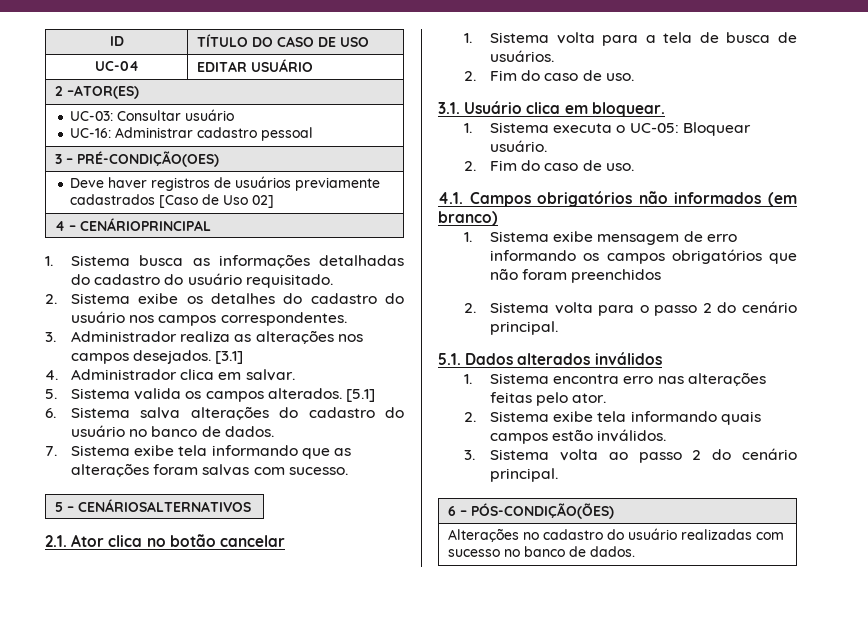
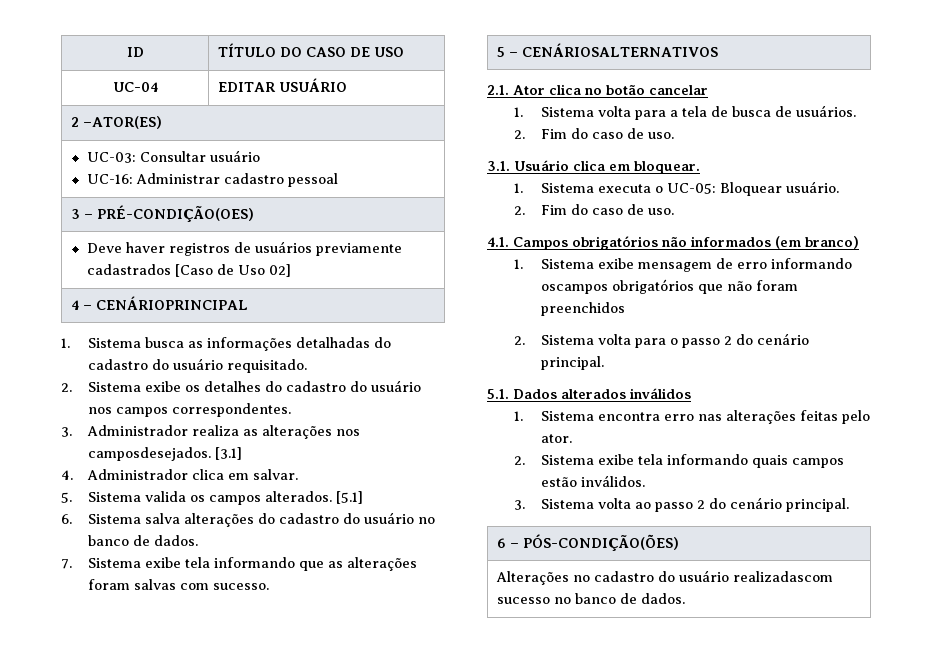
- 3. Administrador realiza as alterações nos campos desejados.
+ 3. Administrador realiza as alterações nos camposdesejados.
- 1. Sistema exibe mensagem de erro informando os campos obrigatórios que não foram preenchidos
+ 1. Sistema exibe mensagem de erro informando oscampos obrigatórios que não foram preenchidos
- Alterações no cadastro do usuário realizadas com sucesso no banco de dados.
+ Alterações no cadastro do usuário realizadascom sucesso no banco de dados.

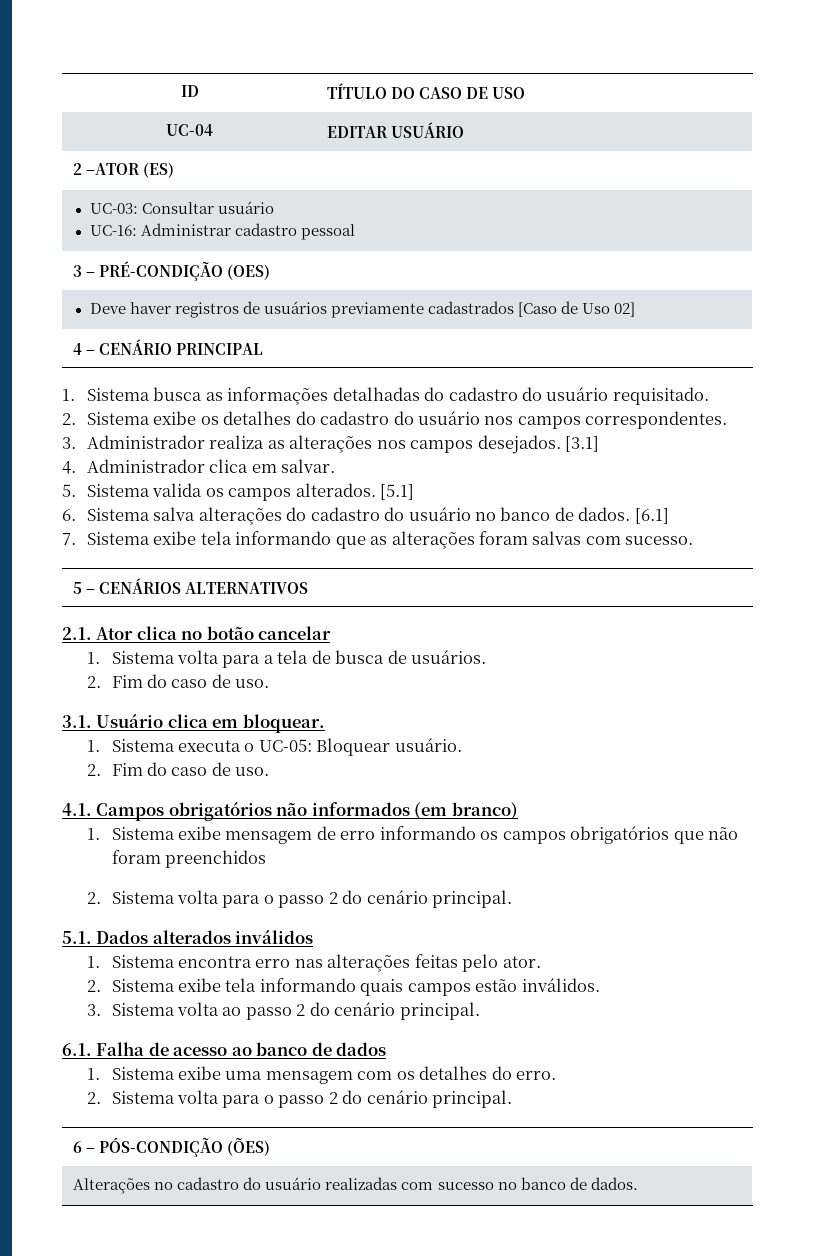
- 2 –ATOR(ES)
+ 2 –ATOR (ES)
- 3 – PRÉ-CONDIÇÃO(OES)
+ 3 – PRÉ-CONDIÇÃO (OES)
- 4 – CENÁRIOPRINCIPAL
+ 4 – CENÁRIO PRINCIPAL
- 3. Administrador realiza as alterações nos camposdesejados.
+ 3. Administrador realiza as alterações nos campos desejados.
+ [6.1]
- 5 – CENÁRIOSALTERNATIVOS
+ 5 – CENÁRIOS ALTERNATIVOS
- 1. Sistema exibe mensagem de erro informando oscampos obrigatórios que não foram preenchidos
+ 1. Sistema exibe mensagem de erro informando os campos obrigatórios que não foram preenchidos
+ 6.1. Falha de acesso ao banco de dados
+ 1. Sistema exibe uma mensagem com os detalhes do erro.
+ 2. Sistema volta para o passo 2 do cenário principal.
- 6 – PÓS-CONDIÇÃO(ÕES)
+ 6 – PÓS-CONDIÇÃO (ÕES)
- Alterações no cadastro do usuário realizadascom sucesso no banco de dados.
+ Alterações no cadastro do usuário realizadas com sucesso no banco de dados.

